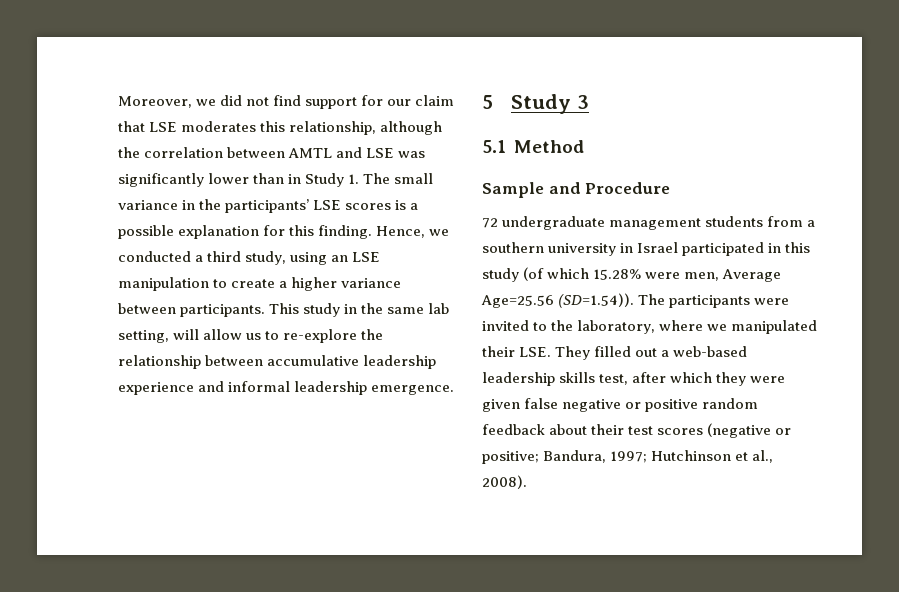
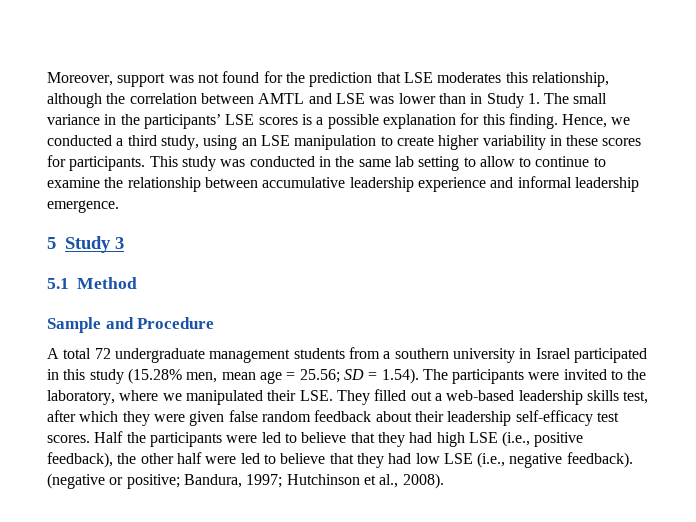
- Moreover, we did not find support for our claim that LSE moderates this relationship, although the correlation between AMTL and LSE was significantly lower than in Study 1. The small variance in the participants’ LSE scores is a possible explanation for this finding.
+ Moreover, support was not found for the prediction that LSE moderates this relationship, although the correlation between AMTL and LSE was lower than in Study 1. The small variance in the participants’ LSE scores is a possible explanation for this finding.
- Hence, we conducted a third study, using an LSE manipulation to create a higher variance between participants.
+ Hence, we conducted a third study, using an LSE manipulation to create higher variability in these scores for participants.
- This study in the same lab setting, will allow us to re-explore the relationship between accumulative leadership experience and informal leadership emergence.
+ This study was conducted in the same lab setting to allow to continue to examine the relationship between accumulative leadership experience and informal leadership emergence.
- 72 undergraduate management students from a southern university in Israel participated in this study (of which 15.28% were men, Average Age=25.56 (SD=1.54)). The participants were invited to the laboratory, where we manipulated their LSE. They filled out a web-based leadership skills test, after which they were given false negative or positive random feedback about their test scores (negative or positive; Bandura, 1997; Hutchinson et al., 2008).
+ A total 72 undergraduate management students from a southern university in Israel participated in this study (15.28% men, mean age = 25.56; SD = 1.54). The participants were invited to the laboratory, where we manipulated their LSE. They filled out a web-based leadership skills test, after which they were given false random feedback about their leadership self-efficacy test scores. Half the participants were led to believe that they had high LSE (i.e., positive feedback), the other half were led to believe that they had low LSE (i.e., negative feedback). (negative or positive; Bandura, 1997; Hutchinson et al., 2008).

